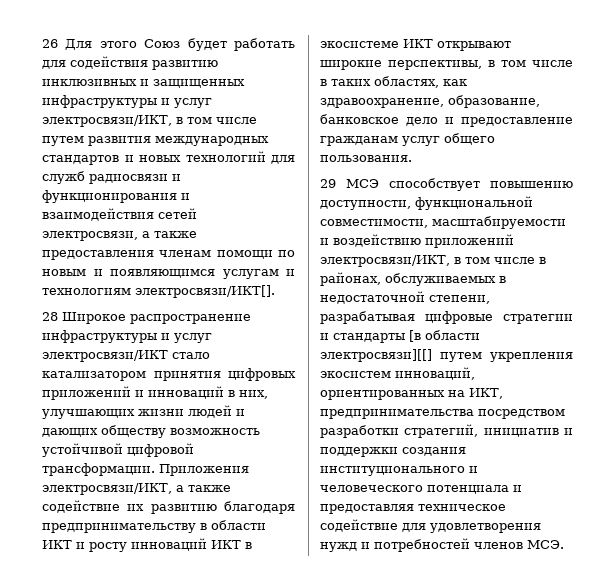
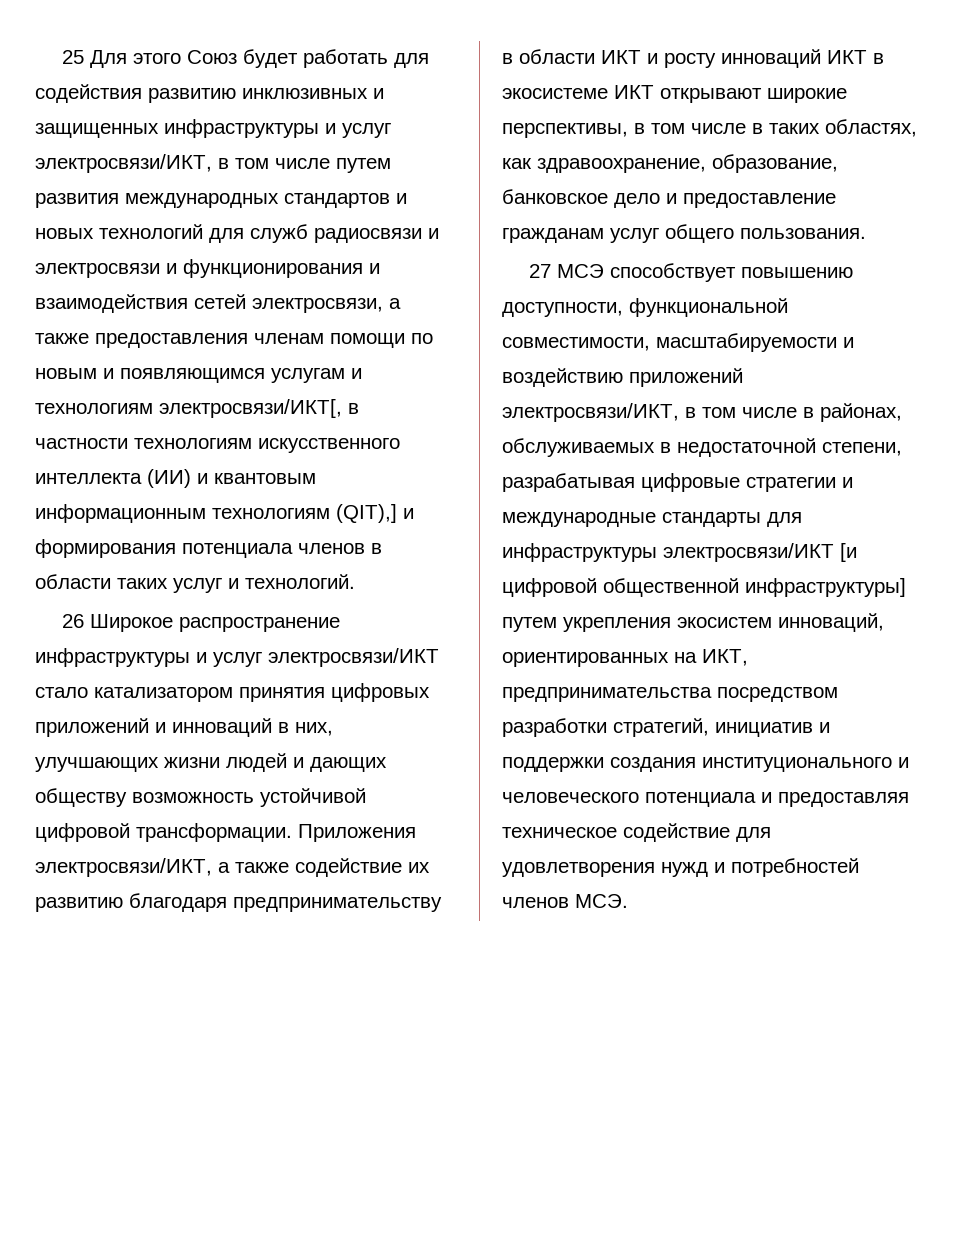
- 26 Для этого Союз будет работать для содействия развитию инклюзивных и защищенных инфраструктуры и услуг электросвязи/ИКТ, в том числе путем развития международных стандартов и новых технологий для служб радиосвязи и функционирования и взаимодействия сетей электросвязи, а также предоставления членам помощи по новым и появляющимся услугам и технологиям электросвязи/ИКТ[].
- 28 Широкое распространение инфраструктуры и услуг электросвязи/ИКТ стало катализатором принятия цифровых приложений и инноваций в них, улучшающих жизни людей и дающих обществу возможность устойчивой цифровой трансформации.
+ 25 Для этого Союз будет работать для содействия развитию инклюзивных и защищенных инфраструктуры и услуг электросвязи/ИКТ, в том числе путем развития международных стандартов и новых технологий для служб радиосвязи и электросвязи и функционирования и взаимодействия сетей электросвязи, а также предоставления членам помощи по новым и появляющимся услугам и технологиям электросвязи/ИКТ[, в частности технологиям искусственного интеллекта (ИИ) и квантовым информационным технологиям (QIT),] и формирования потенциала членов в области таких услуг и технологий.
+ 26 Широкое распространение инфраструктуры и услуг электросвязи/ИКТ стало катализатором принятия цифровых приложений и инноваций в них, улучшающих жизни людей и дающих обществу возможность устойчивой цифровой трансформации.
- 29 МСЭ способствует повышению доступности, функциональной совместимости, масштабируемости и воздействию приложений электросвязи/ИКТ, в том числе в районах, обслуживаемых в недостаточной степени, разрабатывая цифровые стратегии и стандарты [в области электросвязи][[] путем укрепления экосистем инноваций, ориентированных на ИКТ, предпринимательства посредством разработки стратегий, инициатив и поддержки создания институционального и человеческого потенциала и предоставляя техническое содействие для удовлетворения нужд и потребностей членов МСЭ.
+ 27 МСЭ способствует повышению доступности, функциональной совместимости, масштабируемости и воздействию приложений электросвязи/ИКТ, в том числе в районах, обслуживаемых в недостаточной степени, разрабатывая цифровые стратегии и международные стандарты для инфраструктуры электросвязи/ИКТ [и цифровой общественной инфраструктуры] путем укрепления экосистем инноваций, ориентированных на ИКТ, предпринимательства посредством разработки стратегий, инициатив и поддержки создания институционального и человеческого потенциала и предоставляя техническое содействие для удовлетворения нужд и потребностей членов МСЭ.

